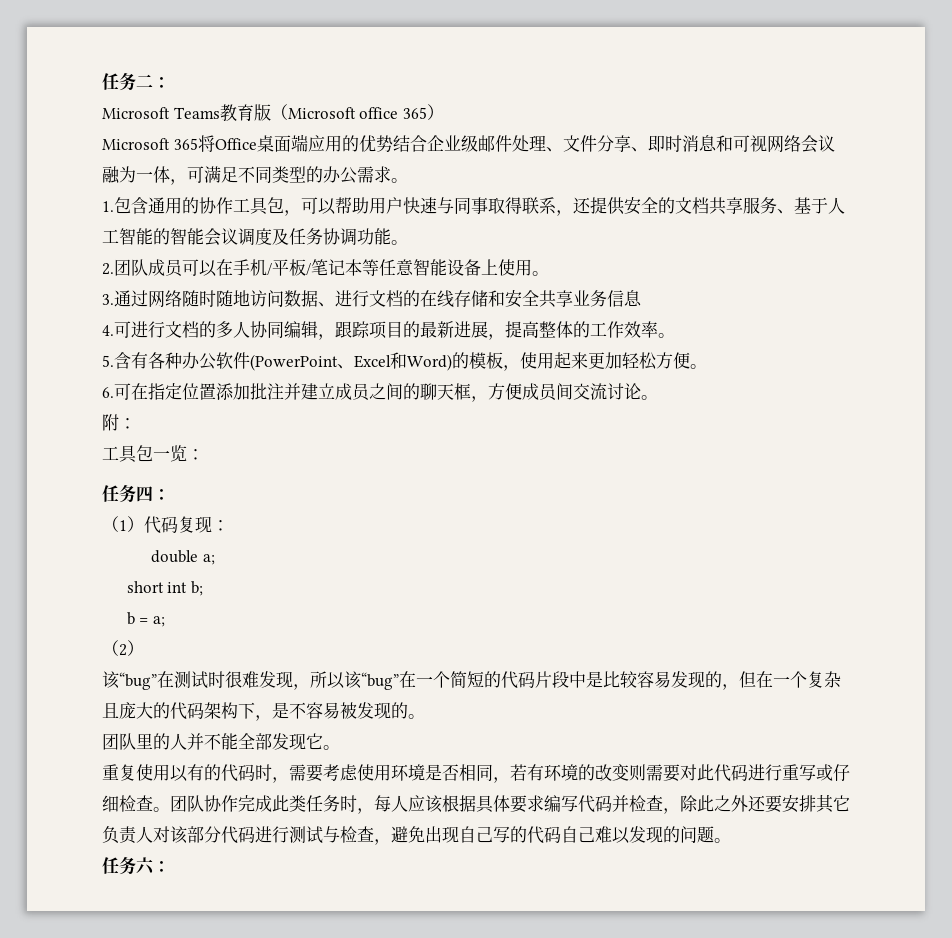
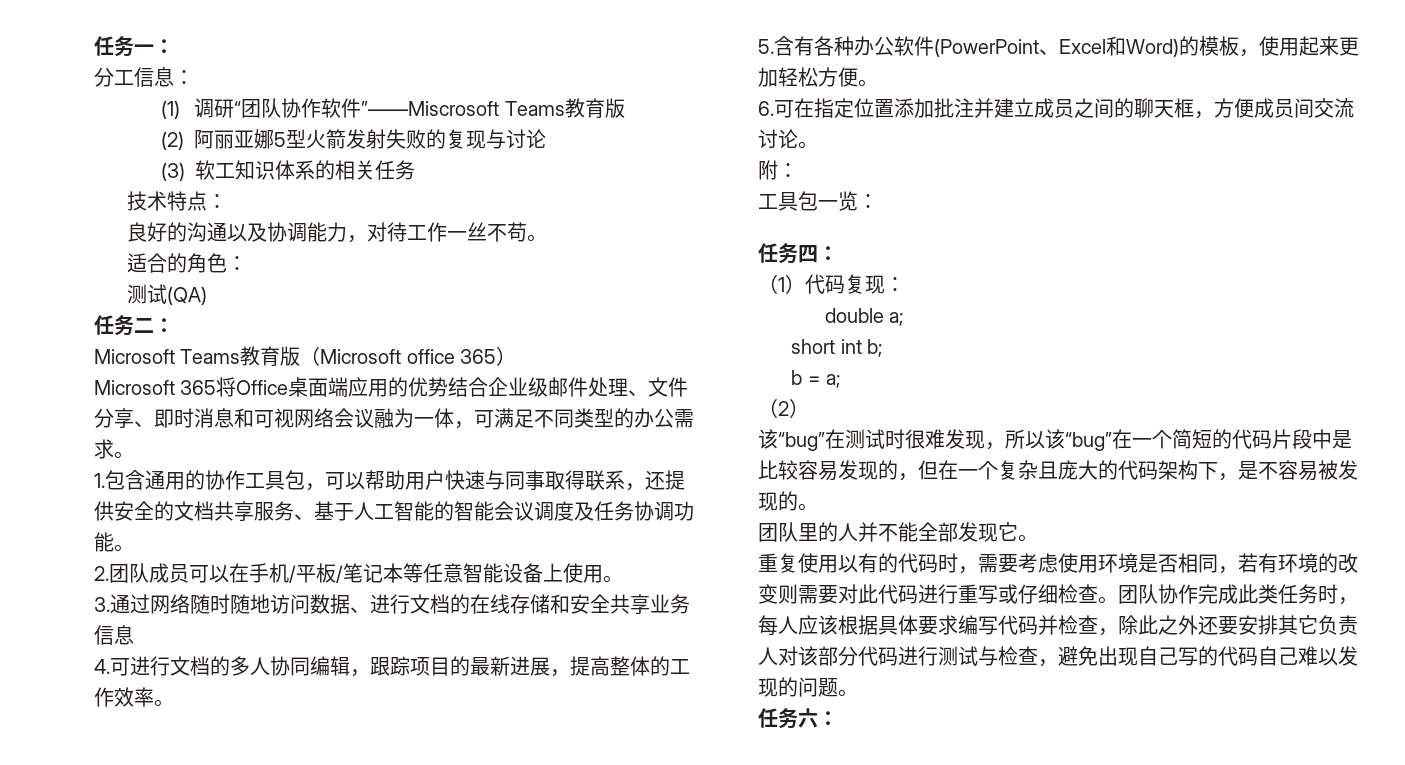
+ 任务一：
+ 分工信息：
+ (1)调研“团队协作软件”——Miscrosoft Teams教育版
+ (2)阿丽亚娜5型火箭发射失败的复现与讨论
+ (3)软工知识体系的相关任务
+ 技术特点：
+ 良好的沟通以及协调能力，对待工作一丝不苟。
+ 适合的角色：
+ 测试(QA)

